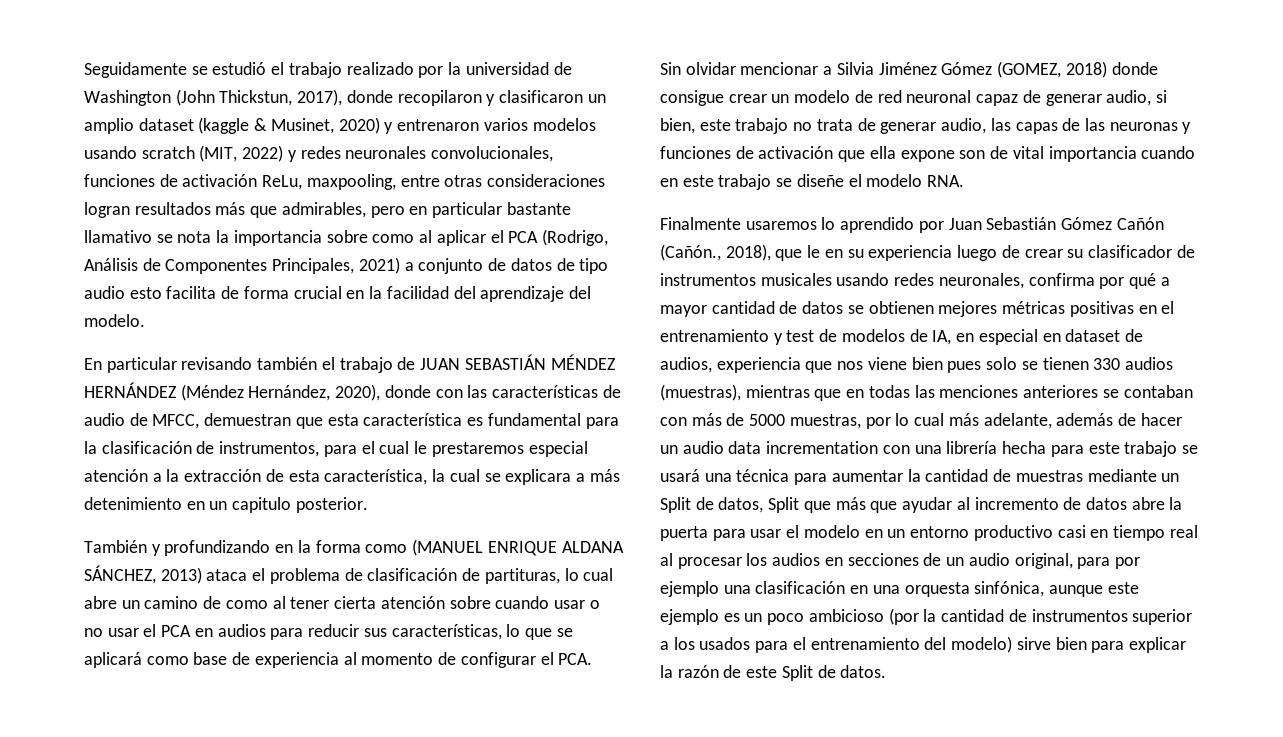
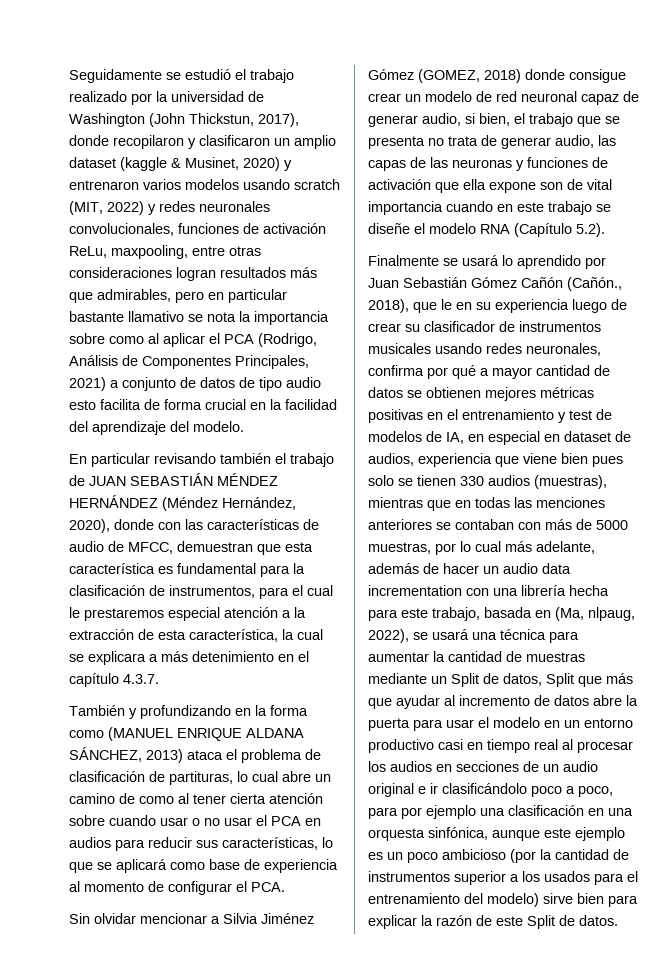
- En particular revisando también el trabajo de JUAN SEBASTIÁN MÉNDEZ HERNÁNDEZ (Méndez Hernández, 2020), donde con las características de audio de MFCC, demuestran que esta característica es fundamental para la clasificación de instrumentos, para el cual le prestaremos especial atención a la extracción de esta característica, la cual se explicara a más detenimiento en un capitulo posterior.
+ En particular revisando también el trabajo de JUAN SEBASTIÁN MÉNDEZ HERNÁNDEZ (Méndez Hernández, 2020), donde con las características de audio de MFCC, demuestran que esta característica es fundamental para la clasificación de instrumentos, para el cual le prestaremos especial atención a la extracción de esta característica, la cual se explicara a más detenimiento en el capítulo 4.3.7.
- Sin olvidar mencionar a Silvia Jiménez Gómez (GOMEZ, 2018) donde consigue crear un modelo de red neuronal capaz de generar audio, si bien, este trabajo no trata de generar audio, las capas de las neuronas y funciones de activación que ella expone son de vital importancia cuando en este trabajo se diseñe el modelo RNA.
+ Sin olvidar mencionar a Silvia Jiménez Gómez (GOMEZ, 2018) donde consigue crear un modelo de red neuronal capaz de generar audio, si bien, el trabajo que se presenta no trata de generar audio, las capas de las neuronas y funciones de activación que ella expone son de vital importancia cuando en este trabajo se diseñe el modelo RNA (Capítulo 5.2).
- Finalmente usaremos lo aprendido por Juan Sebastián Gómez Cañón (Cañón., 2018), que le en su experiencia luego de crear su clasificador de instrumentos musicales usando redes neuronales, confirma por qué a mayor cantidad de datos se obtienen mejores métricas positivas en el entrenamiento y test de modelos de IA, en especial en dataset de audios, experiencia que nos viene bien pues solo se tienen 330 audios (muestras), mientras que en todas las menciones anteriores se contaban con más de 5000 muestras, por lo cual más adelante, además de hacer un audio data incrementation con una librería hecha para este trabajo se usará una técnica para aumentar la cantidad de muestras mediante un Split de datos, Split que más que ayudar al incremento de datos abre la puerta para usar el modelo en un entorno productivo casi en tiempo real al procesar los audios en secciones de un audio original, para por ejemplo una clasificación en una orquesta sinfónica, aunque este ejemplo es un poco ambicioso (por la cantidad de instrumentos superior a los usados para el entrenamiento del modelo) sirve bien para explicar la razón de este Split de datos.
+ Finalmente se usará lo aprendido por Juan Sebastián Gómez Cañón (Cañón., 2018), que le en su experiencia luego de crear su clasificador de instrumentos musicales usando redes neuronales, confirma por qué a mayor cantidad de datos se obtienen mejores métricas positivas en el entrenamiento y test de modelos de IA, en especial en dataset de audios, experiencia que viene bien pues solo se tienen 330 audios (muestras), mientras que en todas las menciones anteriores se contaban con más de 5000 muestras, por lo cual más adelante, además de hacer un audio data incrementation con una librería hecha para este trabajo, basada en (Ma, nlpaug, 2022), se usará una técnica para aumentar la cantidad de muestras mediante un Split de datos, Split que más que ayudar al incremento de datos abre la puerta para usar el modelo en un entorno productivo casi en tiempo real al procesar los audios en secciones de un audio original e ir clasificándolo poco a poco, para por ejemplo una clasificación en una orquesta sinfónica, aunque este ejemplo es un poco ambicioso (por la cantidad de instrumentos superior a los usados para el entrenamiento del modelo) sirve bien para explicar la razón de este Split de datos.

